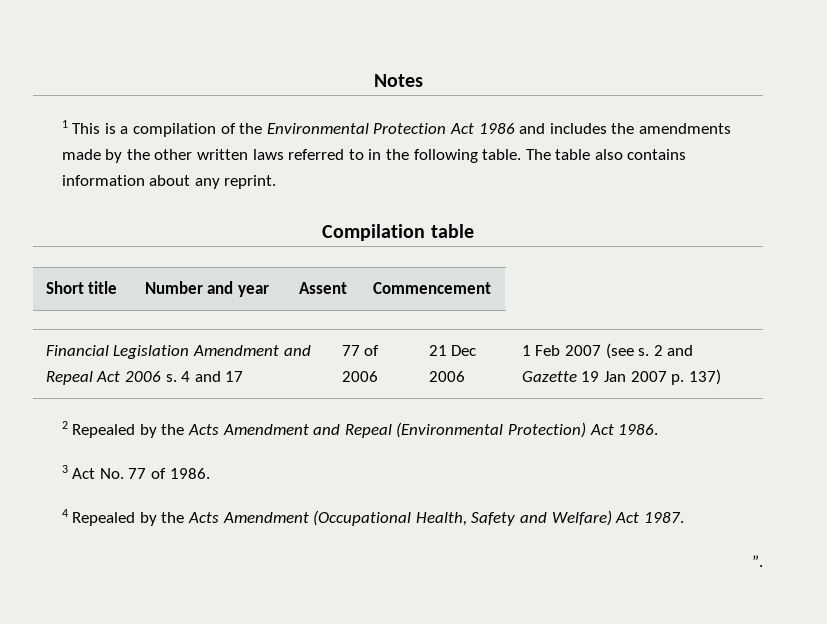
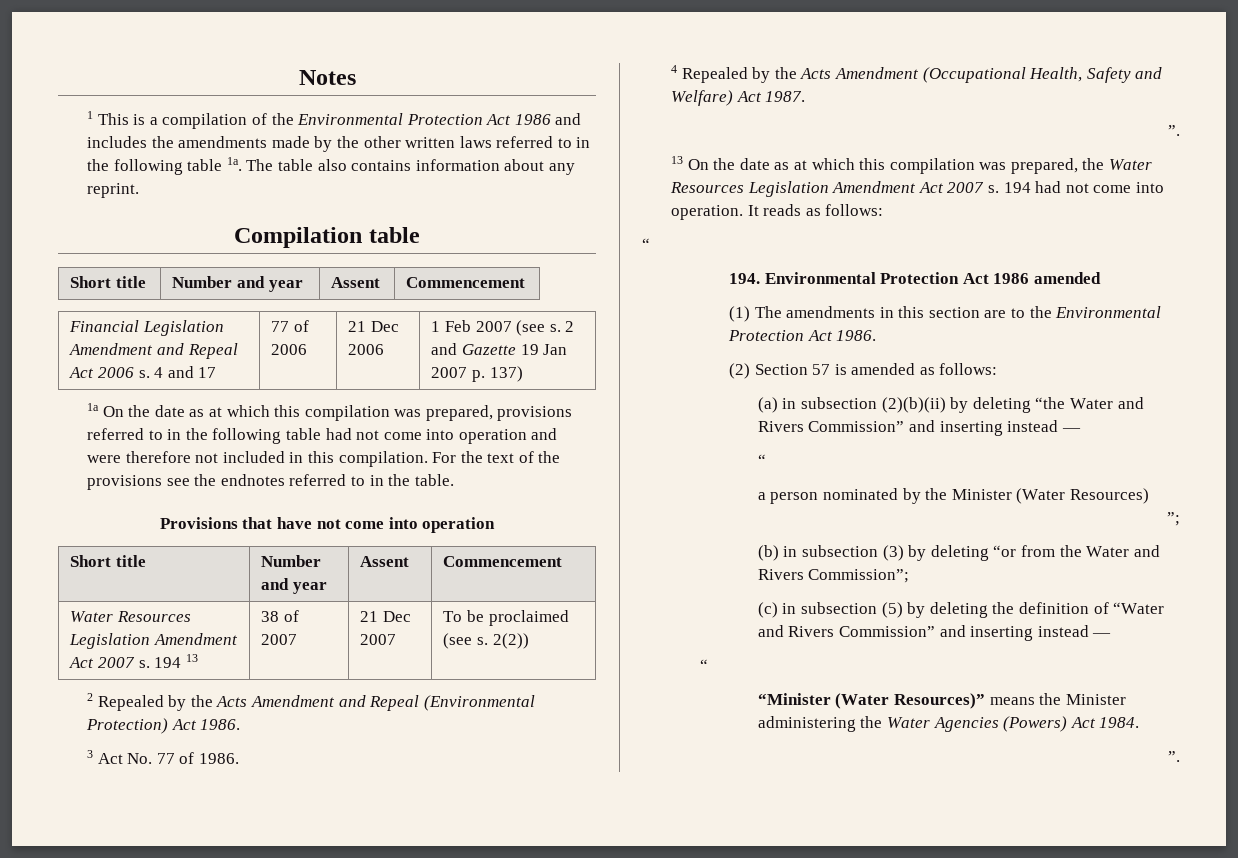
- 1 This is a compilation of the Environmental Protection Act 1986 and includes the amendments made by the other written laws referred to in the following table.
+ 1 This is a compilation of the Environmental Protection Act 1986 and includes the amendments made by the other written laws referred to in the following table 1a.
+ 1a On the date as at which this compilation was prepared, provisions referred to in the following table had not come into operation and were therefore not included in this compilation. For the text of the provisions see the endnotes referred to in the table.
+ Provisions that have not come into operation
+ Short title | Number and year | Assent | Commencement
+ Water Resources Legislation Amendment Act 2007 s. 194 13 | 38 of 2007 | 21 Dec 2007 | To be proclaimed (see s. 2(2))
+ 13 On the date as at which this compilation was prepared, the Water Resources Legislation Amendment Act 2007 s. 194 had not come into operation. It reads as follows:
+ “
+ 194. Environmental Protection Act 1986 amended
+ (1) The amendments in this section are to the Environmental Protection Act 1986.
+ (2) Section 57 is amended as follows:
+ (a) in subsection (2)(b)(ii) by deleting “the Water and Rivers Commission” and inserting instead —
+ “
+ a person nominated by the Minister (Water Resources)
+ ”;
+ (b) in subsection (3) by deleting “or from the Water and Rivers Commission”;
+ (c) in subsection (5) by deleting the definition of “Water and Rivers Commission” and inserting instead —
+ “
+ “Minister (Water Resources)” means the Minister administering the Water Agencies (Powers) Act 1984.
+ ”.

